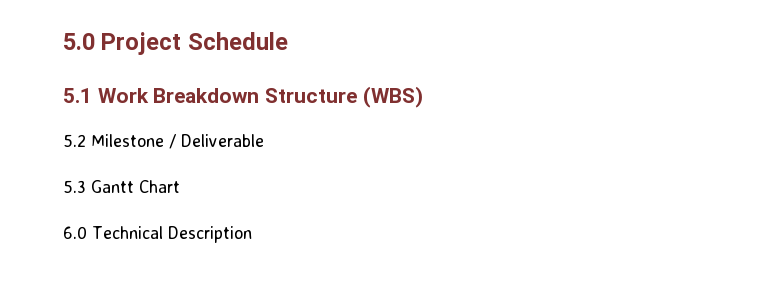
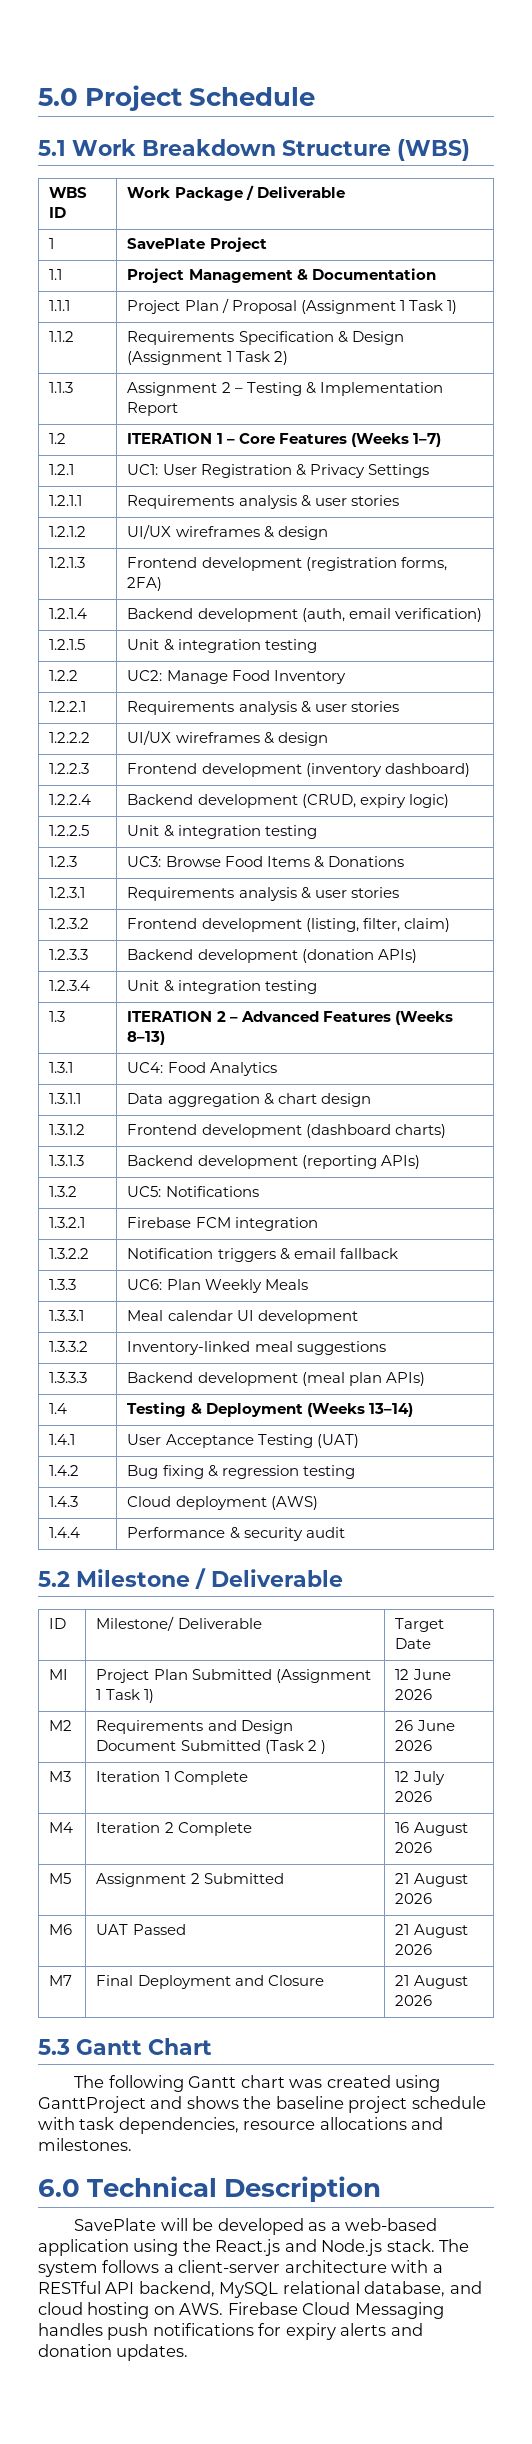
+ WBS ID | Work Package / Deliverable
+ 1 | SavePlate Project
+ 1.1 | Project Management & Documentation
+ 1.1.1 | Project Plan / Proposal (Assignment 1 Task 1)
+ 1.1.2 | Requirements Specification & Design (Assignment 1 Task 2)
+ 1.1.3 | Assignment 2 – Testing & Implementation Report
+ 1.2 | ITERATION 1 – Core Features (Weeks 1–7)
+ 1.2.1 | UC1: User Registration & Privacy Settings
+ 1.2.1.1 | Requirements analysis & user stories
+ 1.2.1.2 | UI/UX wireframes & design
+ 1.2.1.3 | Frontend development (registration forms, 2FA)
+ 1.2.1.4 | Backend development (auth, email verification)
+ 1.2.1.5 | Unit & integration testing
+ 1.2.2 | UC2: Manage Food Inventory
+ 1.2.2.1 | Requirements analysis & user stories
+ 1.2.2.2 | UI/UX wireframes & design
+ 1.2.2.3 | Frontend development (inventory dashboard)
+ 1.2.2.4 | Backend development (CRUD, expiry logic)
+ 1.2.2.5 | Unit & integration testing
+ 1.2.3 | UC3: Browse Food Items & Donations
+ 1.2.3.1 | Requirements analysis & user stories
+ 1.2.3.2 | Frontend development (listing, filter, claim)
+ 1.2.3.3 | Backend development (donation APIs)
+ 1.2.3.4 | Unit & integration testing
+ 1.3 | ITERATION 2 – Advanced Features (Weeks 8–13)
+ 1.3.1 | UC4: Food Analytics
+ 1.3.1.1 | Data aggregation & chart design
+ 1.3.1.2 | Frontend development (dashboard charts)
+ 1.3.1.3 | Backend development (reporting APIs)
+ 1.3.2 | UC5: Notifications
+ 1.3.2.1 | Firebase FCM integration
+ 1.3.2.2 | Notification triggers & email fallback
+ 1.3.3 | UC6: Plan Weekly Meals
+ 1.3.3.1 | Meal calendar UI development
+ 1.3.3.2 | Inventory-linked meal suggestions
+ 1.3.3.3 | Backend development (meal plan APIs)
+ 1.4 | Testing & Deployment (Weeks 13–14)
+ 1.4.1 | User Acceptance Testing (UAT)
+ 1.4.2 | Bug fixing & regression testing
+ 1.4.3 | Cloud deployment (AWS)
+ 1.4.4 | Performance & security audit
  5.2 Milestone / Deliverable
+ ID | Milestone/ Deliverable | Target Date
+ MI | Project Plan Submitted (Assignment 1 Task 1) | 12 June 2026
+ M2 | Requirements and Design Document Submitted (Task 2 ) | 26 June 2026
+ M3 | Iteration 1 Complete | 12 July 2026
+ M4 | Iteration 2 Complete | 16 August 2026
+ M5 | Assignment 2 Submitted | 21 August 2026
+ M6 | UAT Passed | 21 August 2026
+ M7 | Final Deployment and Closure | 21 August 2026
  5.3 Gantt Chart
+ The following Gantt chart was created using GanttProject and shows the baseline project schedule with task dependencies, resource allocations and milestones.
  6.0 Technical Description
+ SavePlate will be developed as a web-based application using the React.js and Node.js stack. The system follows a client-server architecture with a RESTful API backend, MySQL relational database, and cloud hosting on AWS. Firebase Cloud Messaging handles push notifications for expiry alerts and donation updates.

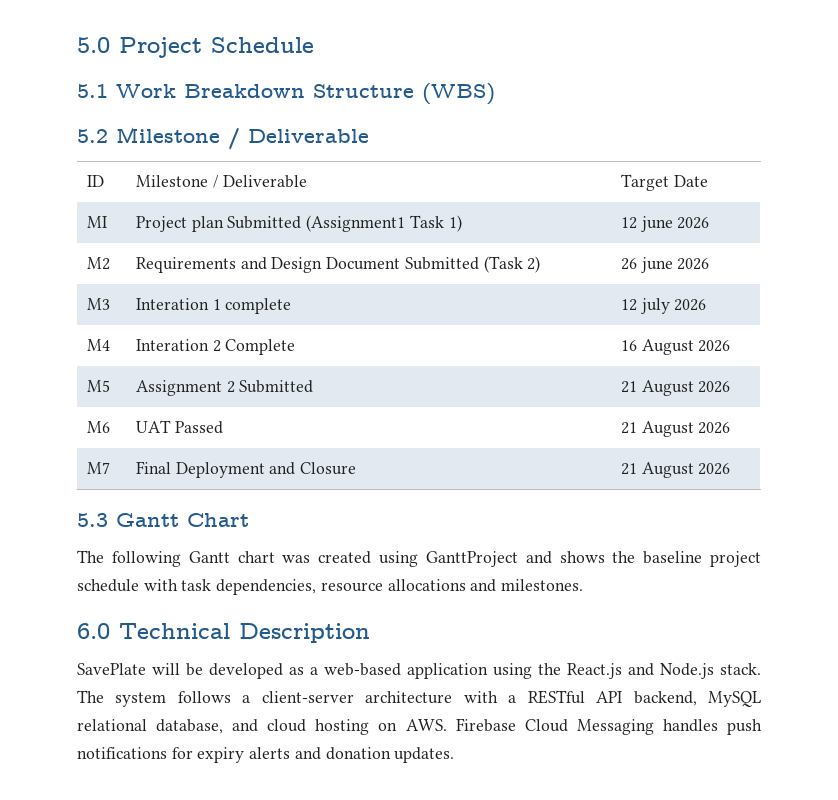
- WBS ID | Work Package / Deliverable
- 1 | SavePlate Project
- 1.1 | Project Management & Documentation
- 1.1.1 | Project Plan / Proposal (Assignment 1 Task 1)
- 1.1.2 | Requirements Specification & Design (Assignment 1 Task 2)
- 1.1.3 | Assignment 2 – Testing & Implementation Report
- 1.2 | ITERATION 1 – Core Features (Weeks 1–7)
- 1.2.1 | UC1: User Registration & Privacy Settings
- 1.2.1.1 | Requirements analysis & user stories
- 1.2.1.2 | UI/UX wireframes & design
- 1.2.1.3 | Frontend development (registration forms, 2FA)
- 1.2.1.4 | Backend development (auth, email verification)
- 1.2.1.5 | Unit & integration testing
- 1.2.2 | UC2: Manage Food Inventory
- 1.2.2.1 | Requirements analysis & user stories
- 1.2.2.2 | UI/UX wireframes & design
- 1.2.2.3 | Frontend development (inventory dashboard)
- 1.2.2.4 | Backend development (CRUD, expiry logic)
- 1.2.2.5 | Unit & integration testing
- 1.2.3 | UC3: Browse Food Items & Donations
- 1.2.3.1 | Requirements analysis & user stories
- 1.2.3.2 | Frontend development (listing, filter, claim)
- 1.2.3.3 | Backend development (donation APIs)
- 1.2.3.4 | Unit & integration testing
- 1.3 | ITERATION 2 – Advanced Features (Weeks 8–13)
- 1.3.1 | UC4: Food Analytics
- 1.3.1.1 | Data aggregation & chart design
- 1.3.1.2 | Frontend development (dashboard charts)
- 1.3.1.3 | Backend development (reporting APIs)
- 1.3.2 | UC5: Notifications
- 1.3.2.1 | Firebase FCM integration
- 1.3.2.2 | Notification triggers & email fallback
- 1.3.3 | UC6: Plan Weekly Meals
- 1.3.3.1 | Meal calendar UI development
- 1.3.3.2 | Inventory-linked meal suggestions
- 1.3.3.3 | Backend development (meal plan APIs)
- 1.4 | Testing & Deployment (Weeks 13–14)
- 1.4.1 | User Acceptance Testing (UAT)
- 1.4.2 | Bug fixing & regression testing
- 1.4.3 | Cloud deployment (AWS)
- 1.4.4 | Performance & security audit
- ID | Milestone/ Deliverable | Target Date
+ ID | Milestone / Deliverable | Target Date
- MI | Project Plan Submitted (Assignment 1 Task 1) | 12 June 2026
+ MI | Project plan Submitted (Assignment1 Task 1) | 12 june 2026
- M2 | Requirements and Design Document Submitted (Task 2 ) | 26 June 2026
+ M2 | Requirements and Design Document Submitted (Task 2) | 26 june 2026
- M3 | Iteration 1 Complete | 12 July 2026
+ M3 | Interation 1 complete | 12 july 2026
- M4 | Iteration 2 Complete | 16 August 2026
+ M4 | Interation 2 Complete | 16 August 2026

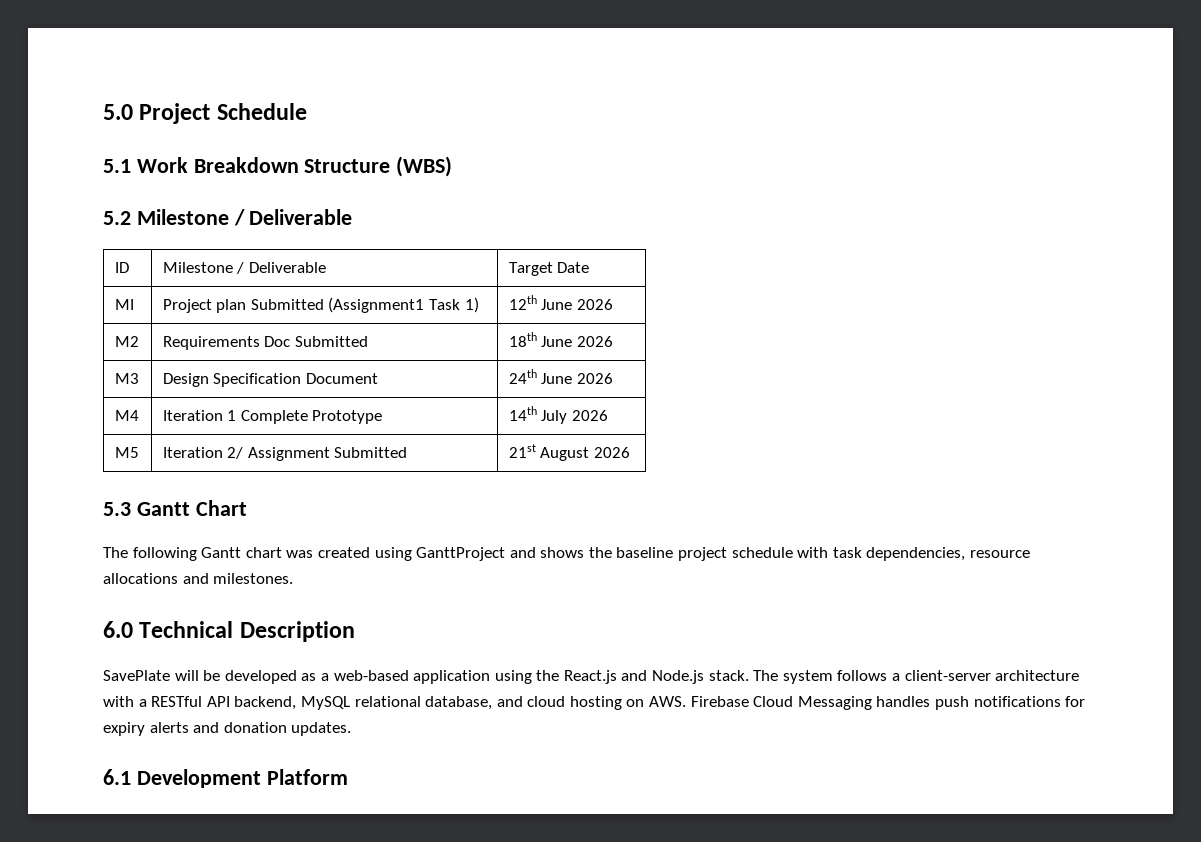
- MI | Project plan Submitted (Assignment1 Task 1) | 12 june 2026
+ MI | Project plan Submitted (Assignment1 Task 1) | 12th June 2026
- M2 | Requirements and Design Document Submitted (Task 2) | 26 june 2026
- M3 | Interation 1 complete | 12 july 2026
+ M2 | Requirements Doc Submitted | 18th June 2026
+ M3 | Design Specification Document | 24th June 2026
- M4 | Interation 2 Complete | 16 August 2026
+ M4 | Iteration 1 Complete Prototype | 14th July 2026
- M5 | Assignment 2 Submitted | 21 August 2026
- M6 | UAT Passed | 21 August 2026
- M7 | Final Deployment and Closure | 21 August 2026
+ M5 | Iteration 2/ Assignment Submitted | 21st August 2026
+ 6.1 Development Platform

